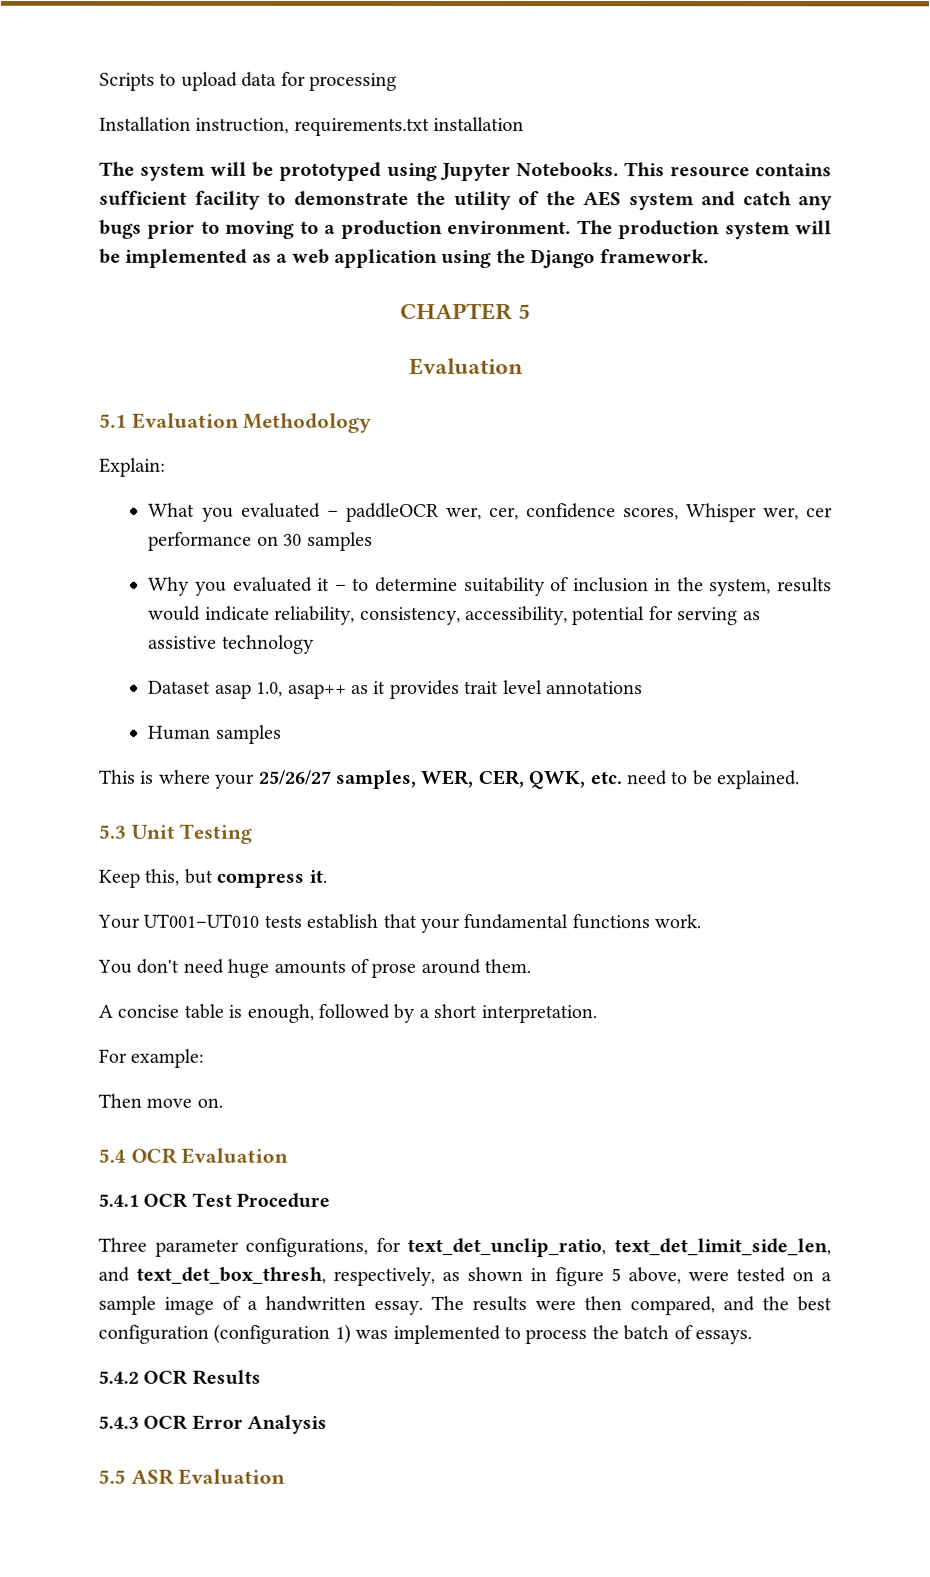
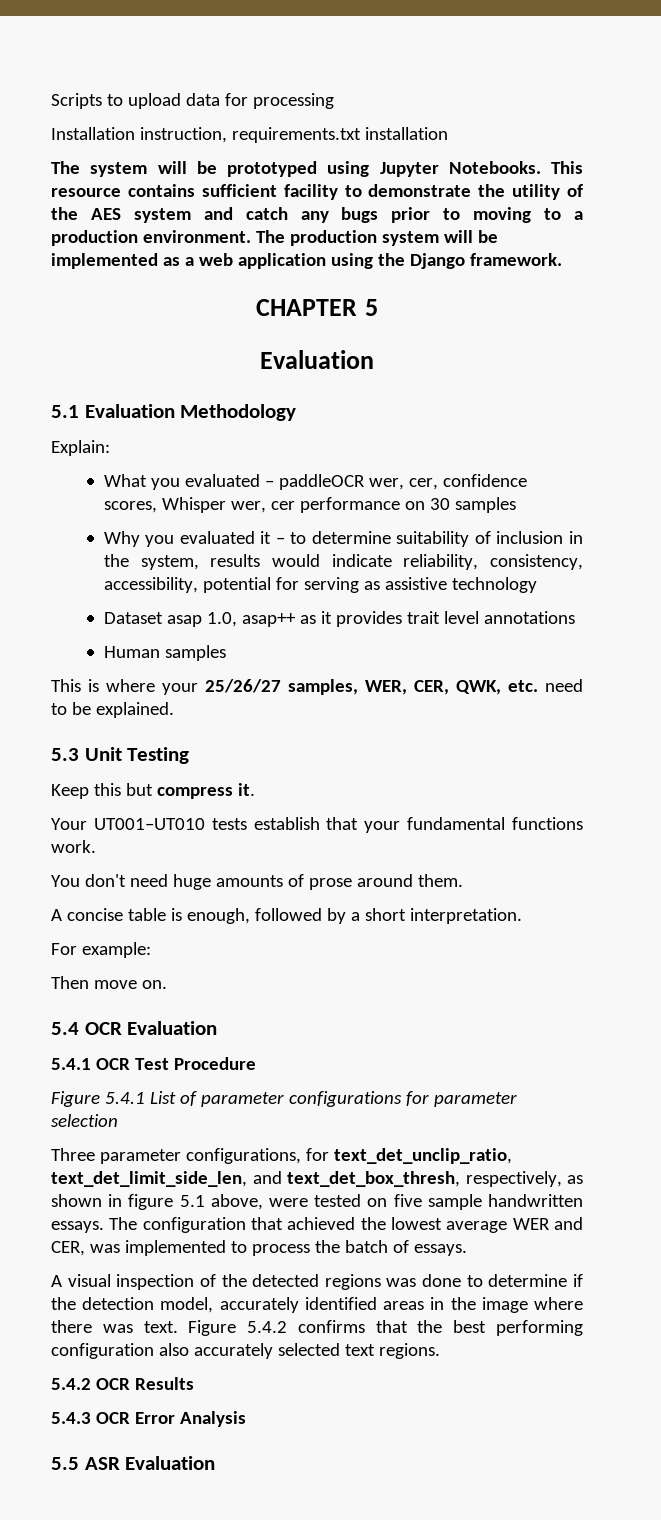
- Keep this, but compress it.
+ Keep this but compress it.
+ Figure 5.4.1 List of parameter configurations for parameter selection
- Three parameter configurations, for text_det_unclip_ratio, text_det_limit_side_len, and text_det_box_thresh, respectively, as shown in figure 5 above, were tested on a sample image of a handwritten essay. The results were then compared, and the best configuration (configuration 1) was implemented to process the batch of essays.
+ Three parameter configurations, for text_det_unclip_ratio, text_det_limit_side_len, and text_det_box_thresh, respectively, as shown in figure 5.1 above, were tested on five sample handwritten essays. The configuration that achieved the lowest average WER and CER, was implemented to process the batch of essays.
+ A visual inspection of the detected regions was done to determine if the detection model, accurately identified areas in the image where there was text. Figure 5.4.2 confirms that the best performing configuration also accurately selected text regions.

